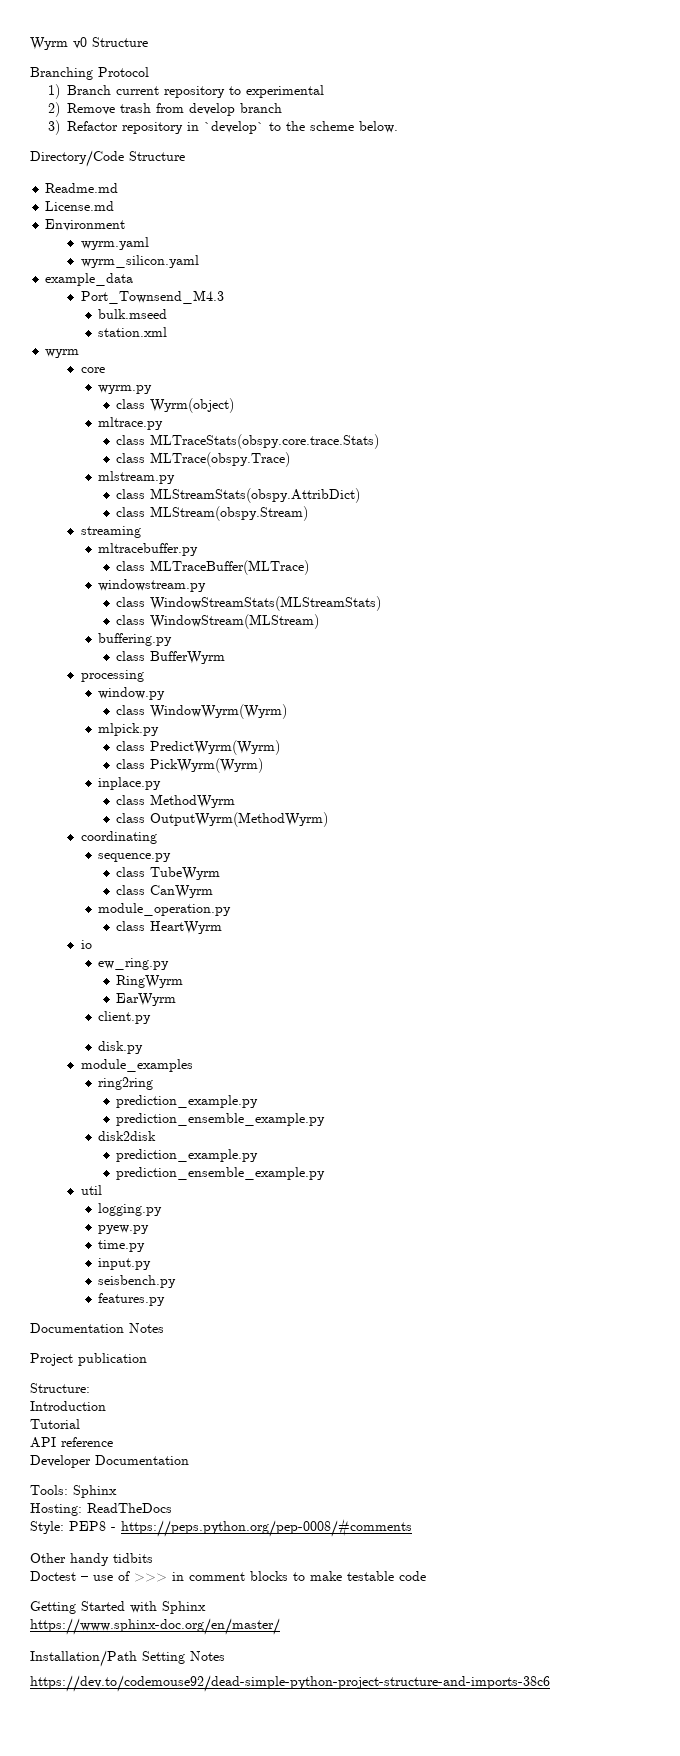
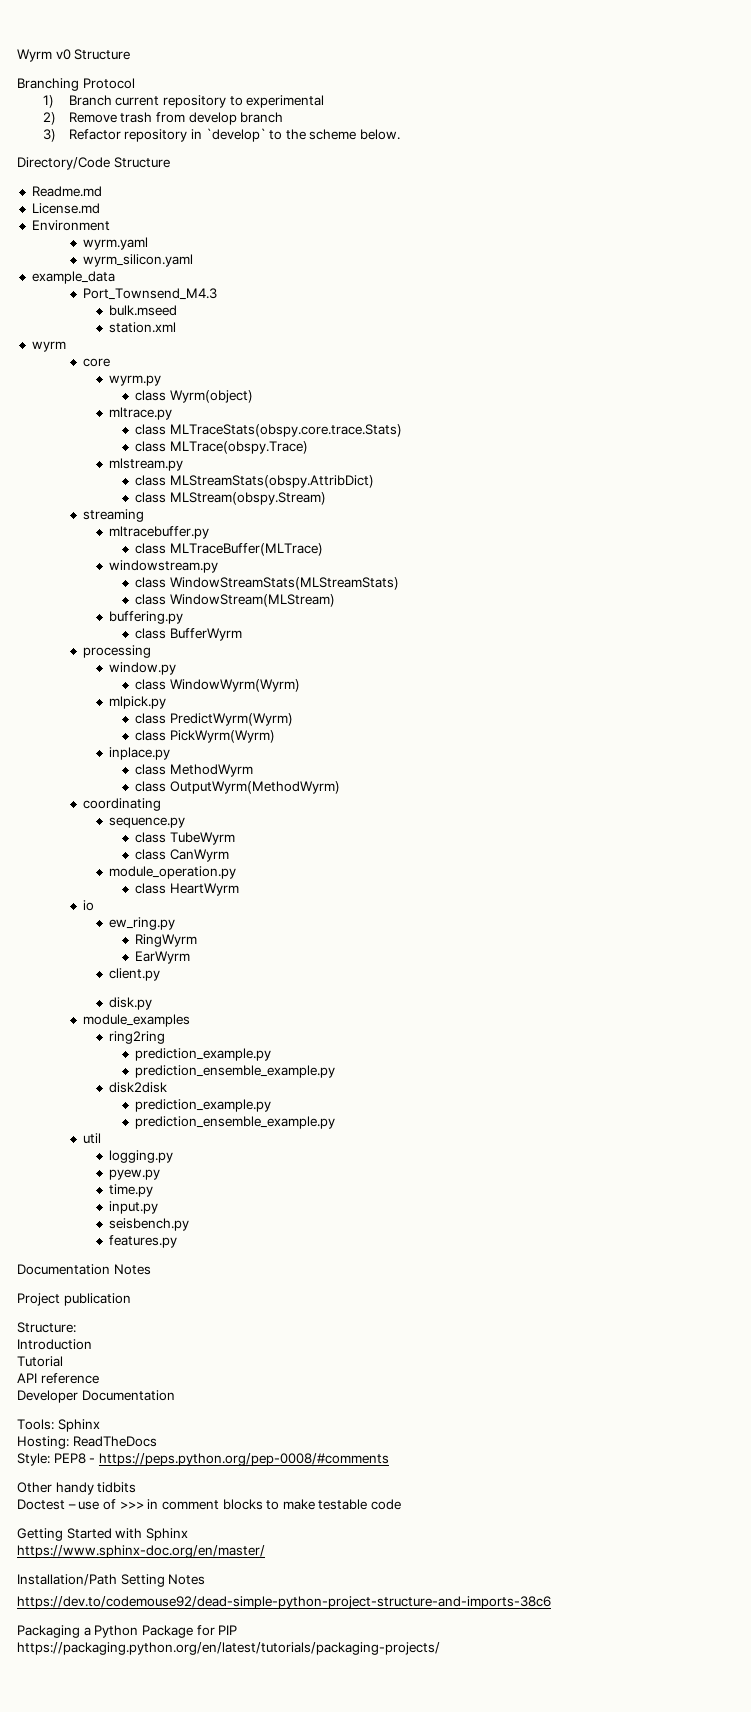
+ Packaging a Python Package for PIP
+ https://packaging.python.org/en/latest/tutorials/packaging-projects/

